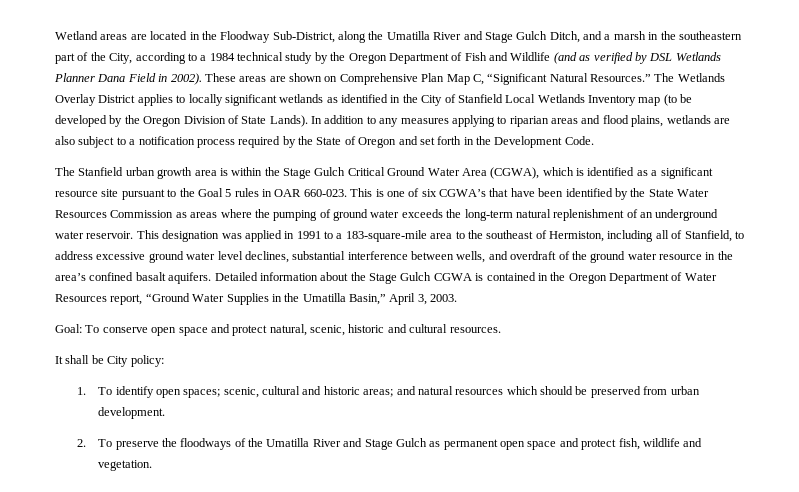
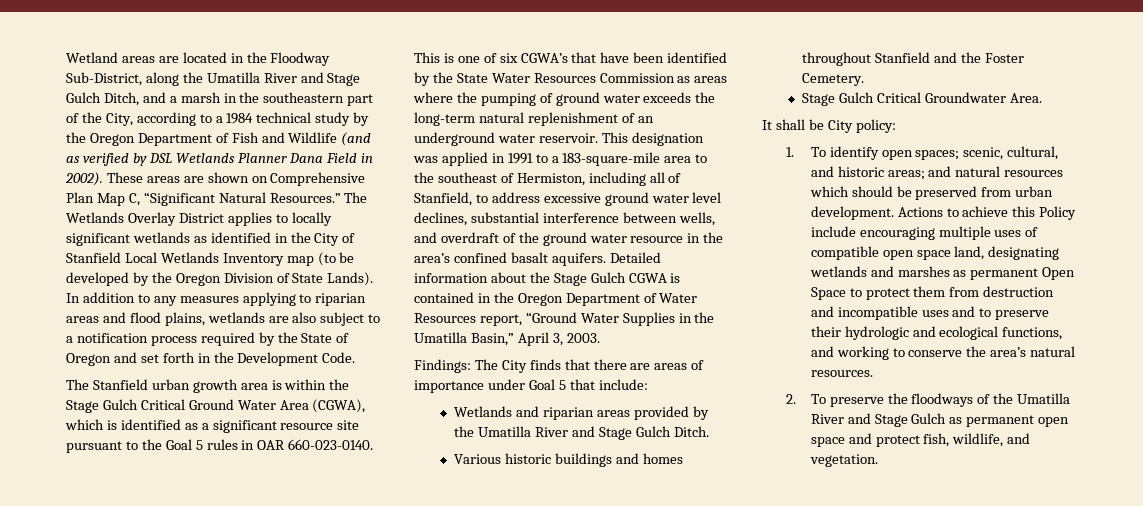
- The Stanfield urban growth area is within the Stage Gulch Critical Ground Water Area (CGWA), which is identified as a significant resource site pursuant to the Goal 5 rules in OAR 660-023.
+ The Stanfield urban growth area is within the Stage Gulch Critical Ground Water Area (CGWA), which is identified as a significant resource site pursuant to the Goal 5 rules in OAR 660-023-0140.
- Goal: To conserve open space and protect natural, scenic, historic and cultural resources.
+ Findings: The City finds that there are areas of importance under Goal 5 that include:
+ Wetlands and riparian areas provided by the Umatilla River and Stage Gulch Ditch.
+ Various historic buildings and homes throughout Stanfield and the Foster Cemetery.
+ Stage Gulch Critical Groundwater Area.
- 1. To identify open spaces; scenic, cultural and historic areas; and natural resources which should be preserved from urban development.
+ 1. To identify open spaces; scenic, cultural, and historic areas; and natural resources which should be preserved from urban development. Actions to achieve this Policy include encouraging multiple uses of compatible open space land, designating wetlands and marshes as permanent Open Space to protect them from destruction and incompatible uses and to preserve their hydrologic and ecological functions, and working to conserve the area’s natural resources.
- 2. To preserve the floodways of the Umatilla River and Stage Gulch as permanent open space and protect fish, wildlife and vegetation.
+ 2. To preserve the floodways of the Umatilla River and Stage Gulch as permanent open space and protect fish, wildlife, and vegetation.

